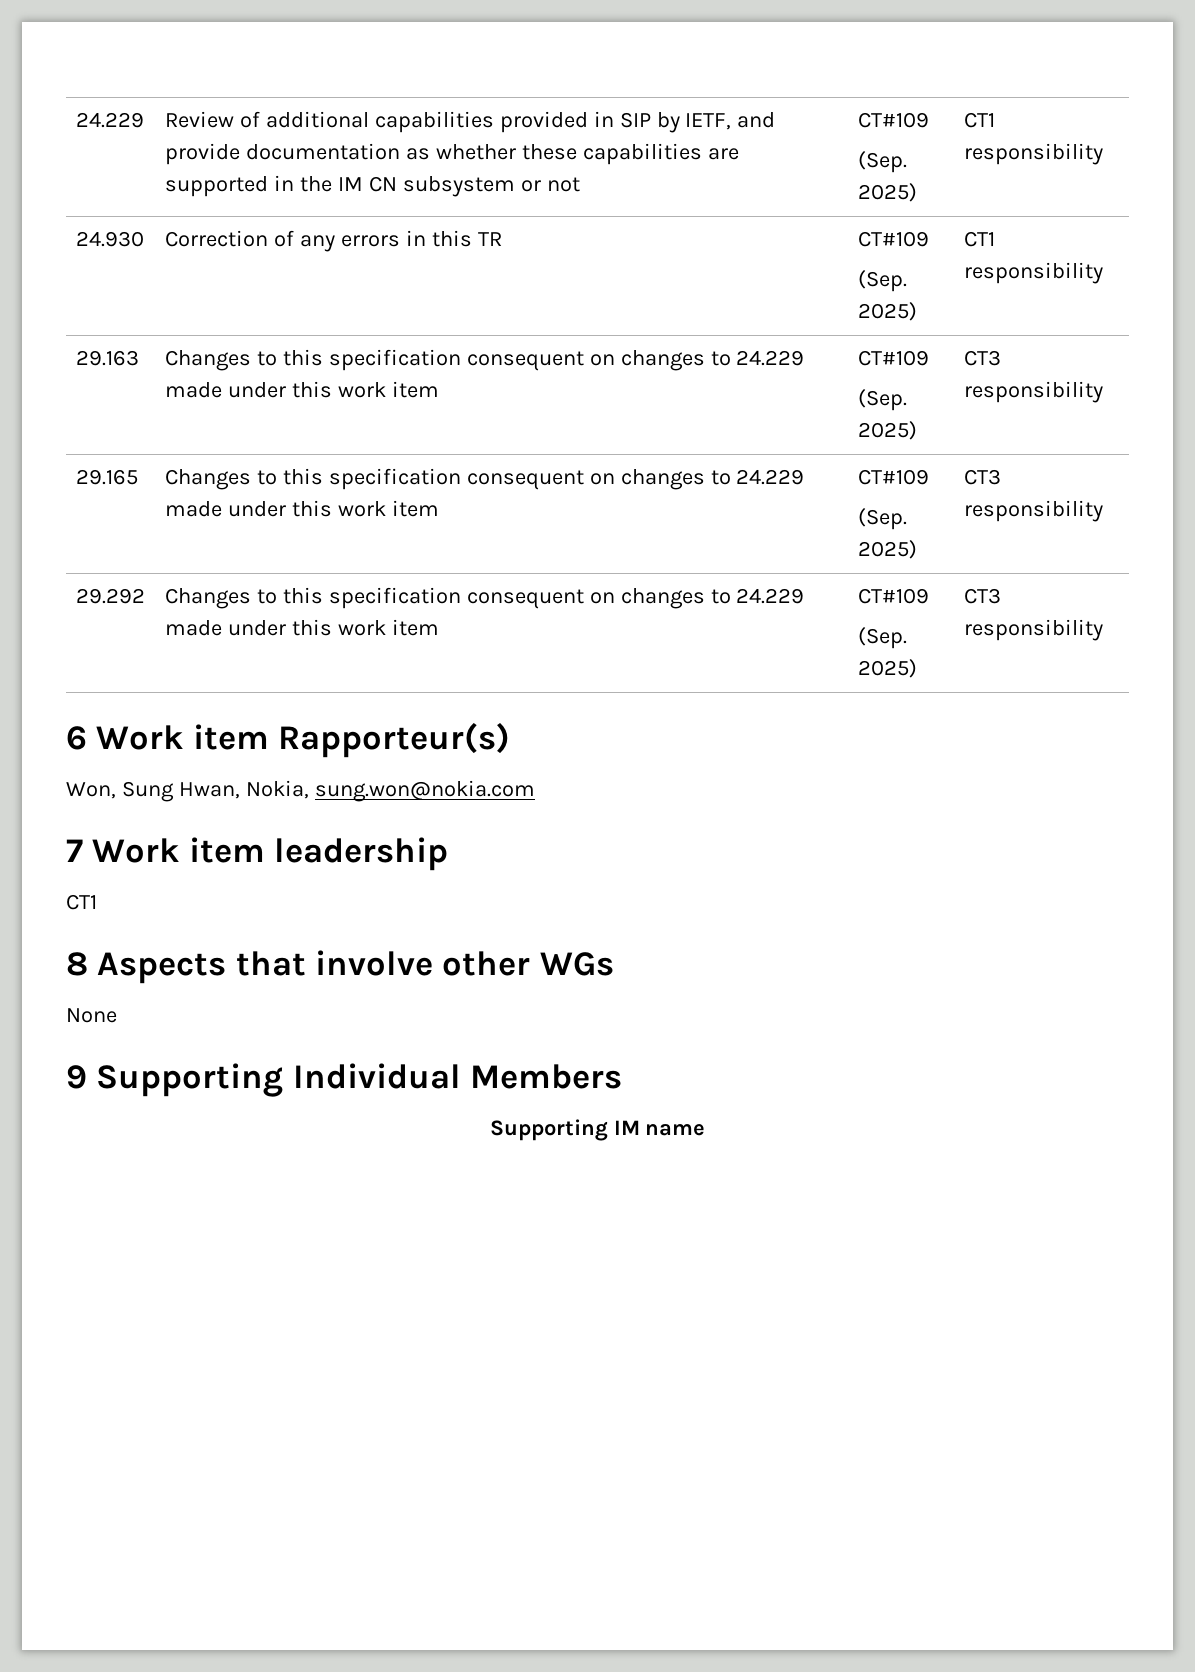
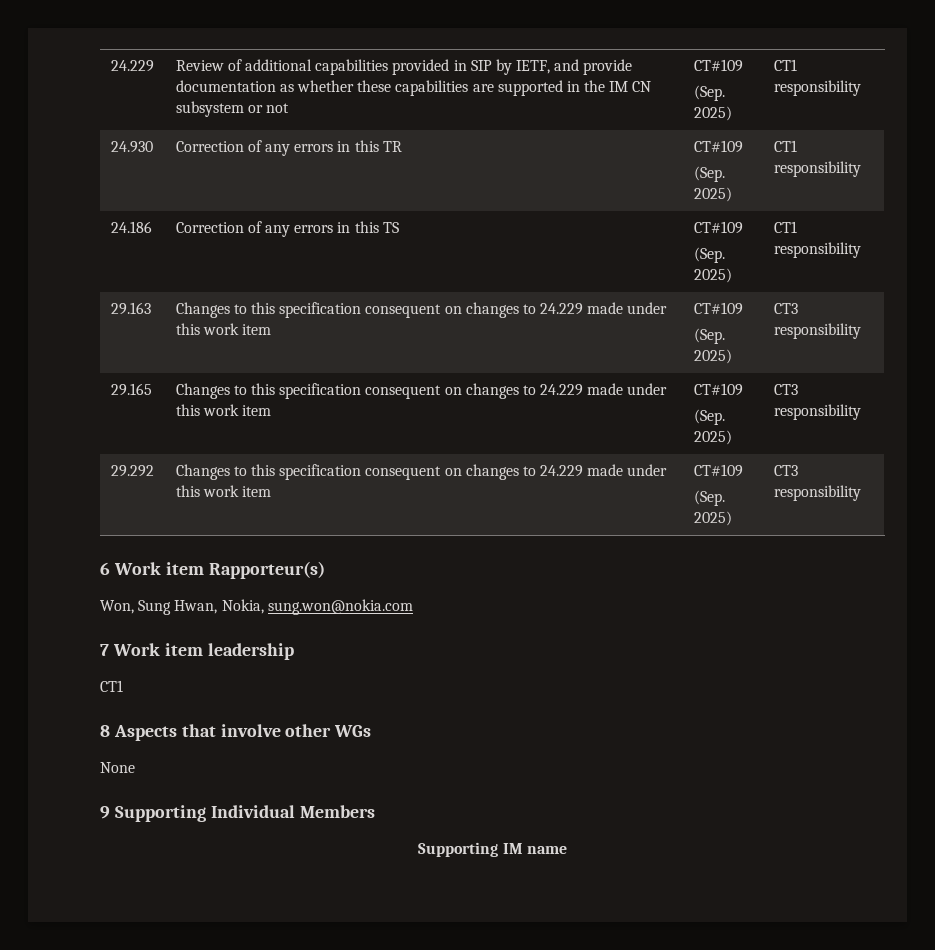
+ 24.186 | Correction of any errors in this TS | CT#109
+ (Sep. 2025) | CT1 responsibility

